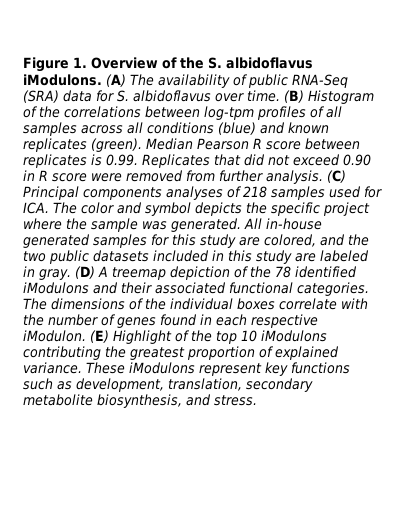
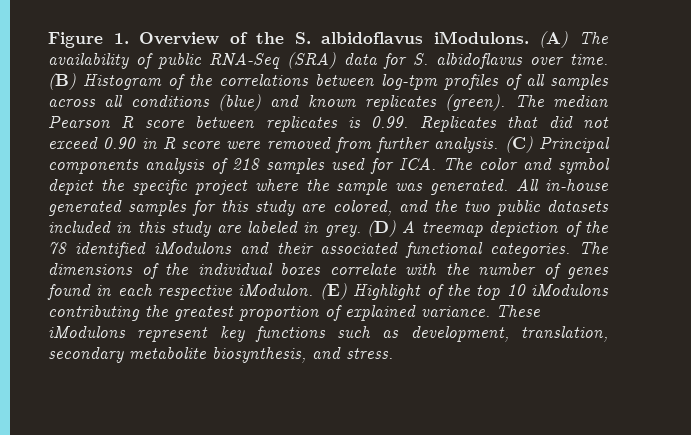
- Median Pearson R score between replicates is 0.99. Replicates that did not exceed 0.90 in R score were removed from further analysis.
+ The median Pearson R score between replicates is 0.99. Replicates that did not exceed 0.90 in R score were removed from further analysis.
- (C) Principal components analyses of 218 samples used for ICA. The color and symbol depicts the specific project where the sample was generated.
+ (C) Principal components analysis of 218 samples used for ICA. The color and symbol depict the specific project where the sample was generated.
- All in-house generated samples for this study are colored, and the two public datasets included in this study are labeled in gray.
+ All in-house generated samples for this study are colored, and the two public datasets included in this study are labeled in grey.

